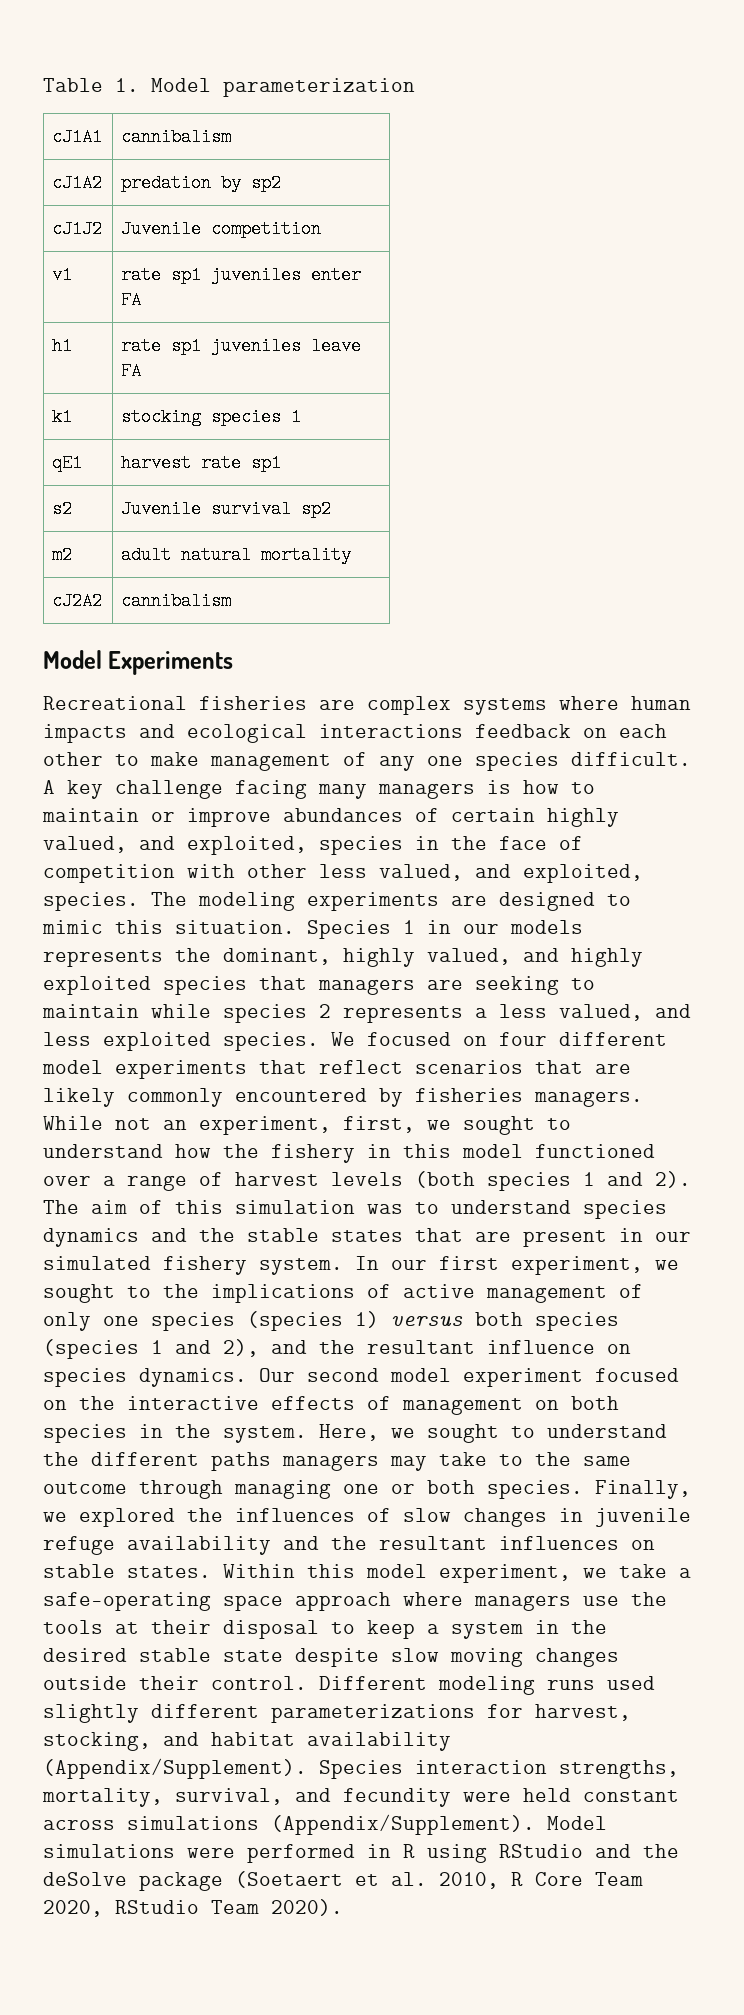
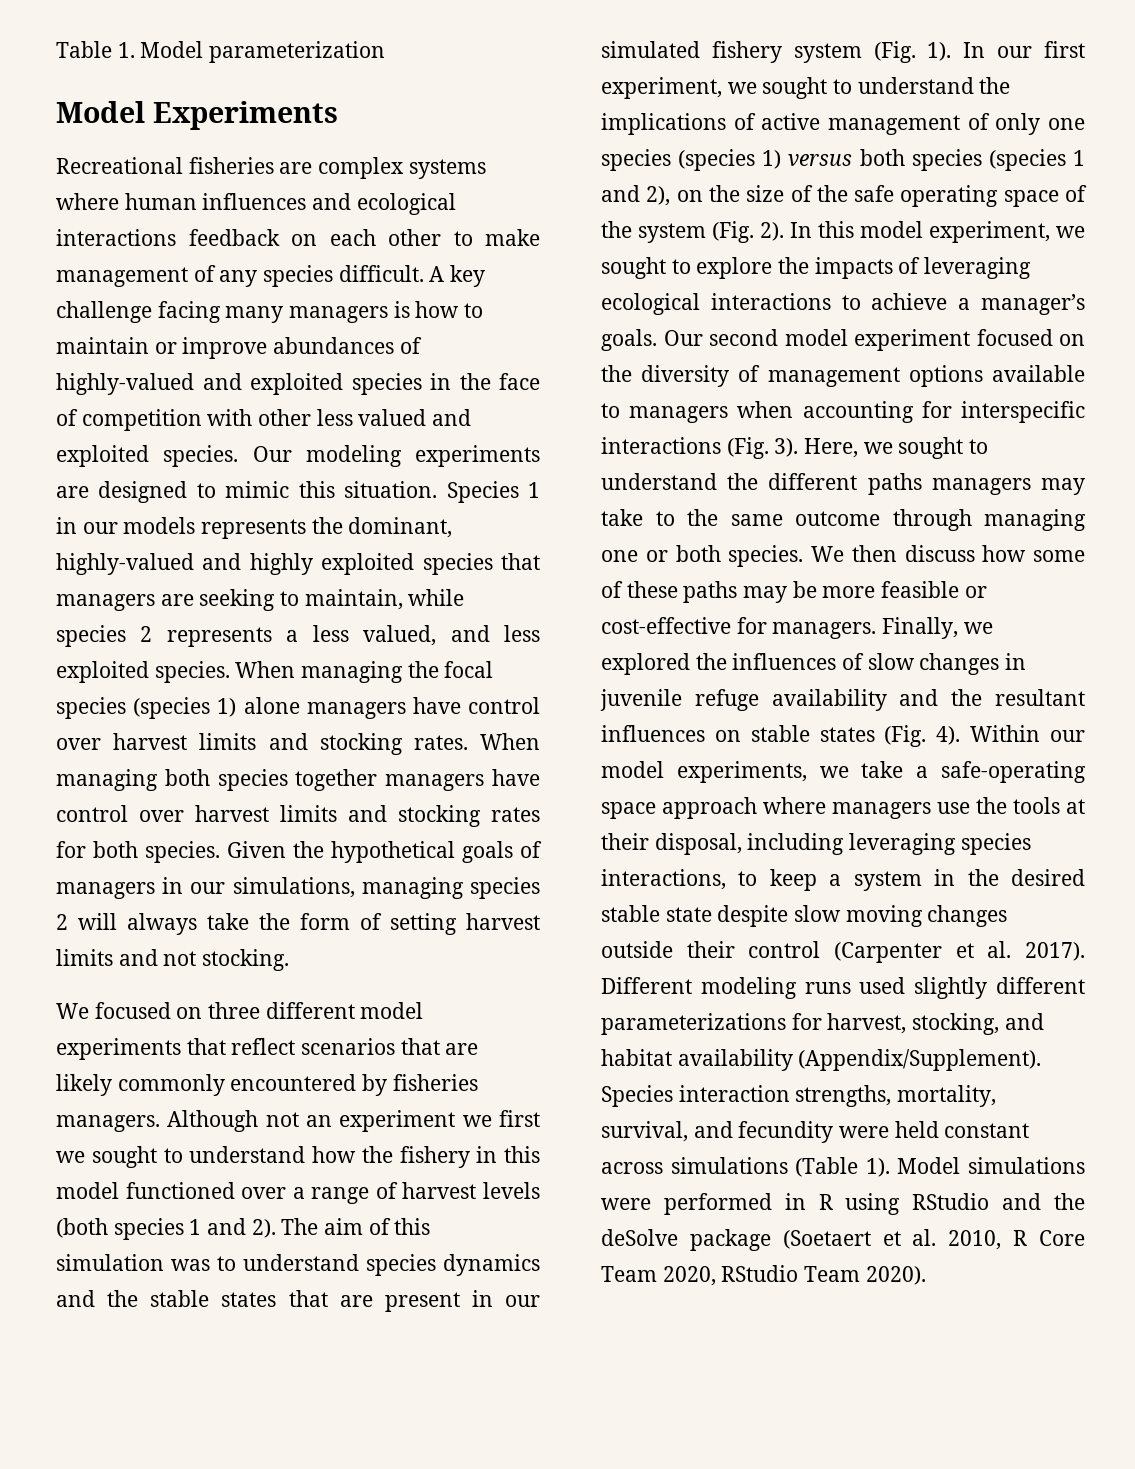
- cJ1A1 | cannibalism
- cJ1A2 | predation by sp2
- cJ1J2 | Juvenile competition
- v1 | rate sp1 juveniles enter FA
- h1 | rate sp1 juveniles leave FA
- k1 | stocking species 1
- qE1 | harvest rate sp1
- s2 | Juvenile survival sp2
- m2 | adult natural mortality
- cJ2A2 | cannibalism
- Recreational fisheries are complex systems where human impacts and ecological interactions feedback on each other to make management of any one species difficult.
+ Recreational fisheries are complex systems where human influences and ecological interactions feedback on each other to make management of any species difficult.
- A key challenge facing many managers is how to maintain or improve abundances of certain highly valued, and exploited, species in the face of competition with other less valued, and exploited, species. The modeling experiments are designed to mimic this situation.
+ A key challenge facing many managers is how to maintain or improve abundances of highly-valued and exploited species in the face of competition with other less valued and exploited species. Our modeling experiments are designed to mimic this situation.
- Species 1 in our models represents the dominant, highly valued, and highly exploited species that managers are seeking to maintain while species 2 represents a less valued, and less exploited species. We focused on four different model experiments that reflect scenarios that are likely commonly encountered by fisheries managers.
+ Species 1 in our models represents the dominant, highly-valued and highly exploited species that managers are seeking to maintain, while species 2 represents a less valued, and less exploited species. When managing the focal species (species 1) alone managers have control over harvest limits and stocking rates. When managing both species together managers have control over harvest limits and stocking rates for both species. Given the hypothetical goals of managers in our simulations, managing species 2 will always take the form of setting harvest limits and not stocking.
+ We focused on three different model experiments that reflect scenarios that are likely commonly encountered by fisheries managers.
- While not an experiment, first, we sought to understand how the fishery in this model functioned over a range of harvest levels (both species 1 and 2).
+ Although not an experiment we first we sought to understand how the fishery in this model functioned over a range of harvest levels (both species 1 and 2).
- The aim of this simulation was to understand species dynamics and the stable states that are present in our simulated fishery system.
+ The aim of this simulation was to understand species dynamics and the stable states that are present in our simulated fishery system (Fig. 1).
- In our first experiment, we sought to the implications of active management of only one species (species 1) versus both species (species 1 and 2), and the resultant influence on species dynamics.
+ In our first experiment, we sought to understand the implications of active management of only one species (species 1) versus both species (species 1 and 2), on the size of the safe operating space of the system (Fig. 2). In this model experiment, we sought to explore the impacts of leveraging ecological interactions to achieve a manager’s goals.
- Our second model experiment focused on the interactive effects of management on both species in the system.
+ Our second model experiment focused on the diversity of management options available to managers when accounting for interspecific interactions (Fig. 3).
+ We then discuss how some of these paths may be more feasible or cost-effective for managers.
- Finally, we explored the influences of slow changes in juvenile refuge availability and the resultant influences on stable states. Within this model experiment, we take a safe-operating space approach where managers use the tools at their disposal to keep a system in the desired stable state despite slow moving changes outside their control.
+ Finally, we explored the influences of slow changes in juvenile refuge availability and the resultant influences on stable states (Fig. 4). Within our model experiments, we take a safe-operating space approach where managers use the tools at their disposal, including leveraging species interactions, to keep a system in the desired stable state despite slow moving changes outside their control (Carpenter et al. 2017).
- Species interaction strengths, mortality, survival, and fecundity were held constant across simulations (Appendix/Supplement).
+ Species interaction strengths, mortality, survival, and fecundity were held constant across simulations (Table 1).

